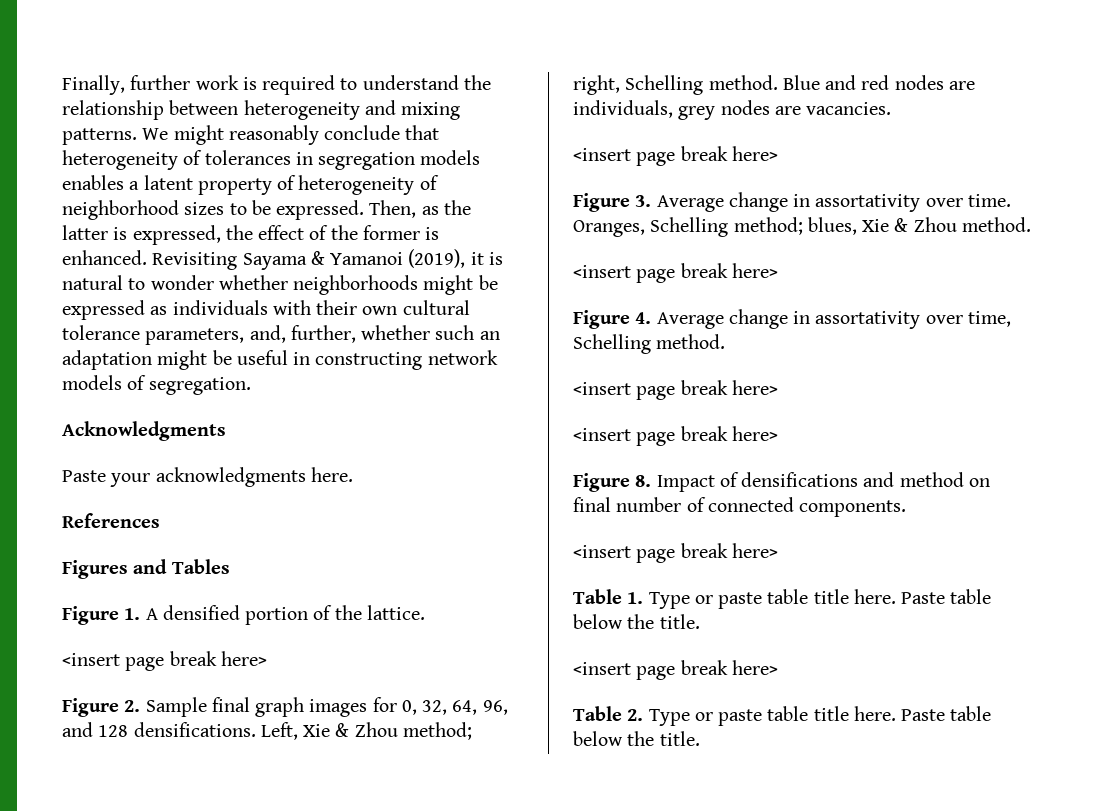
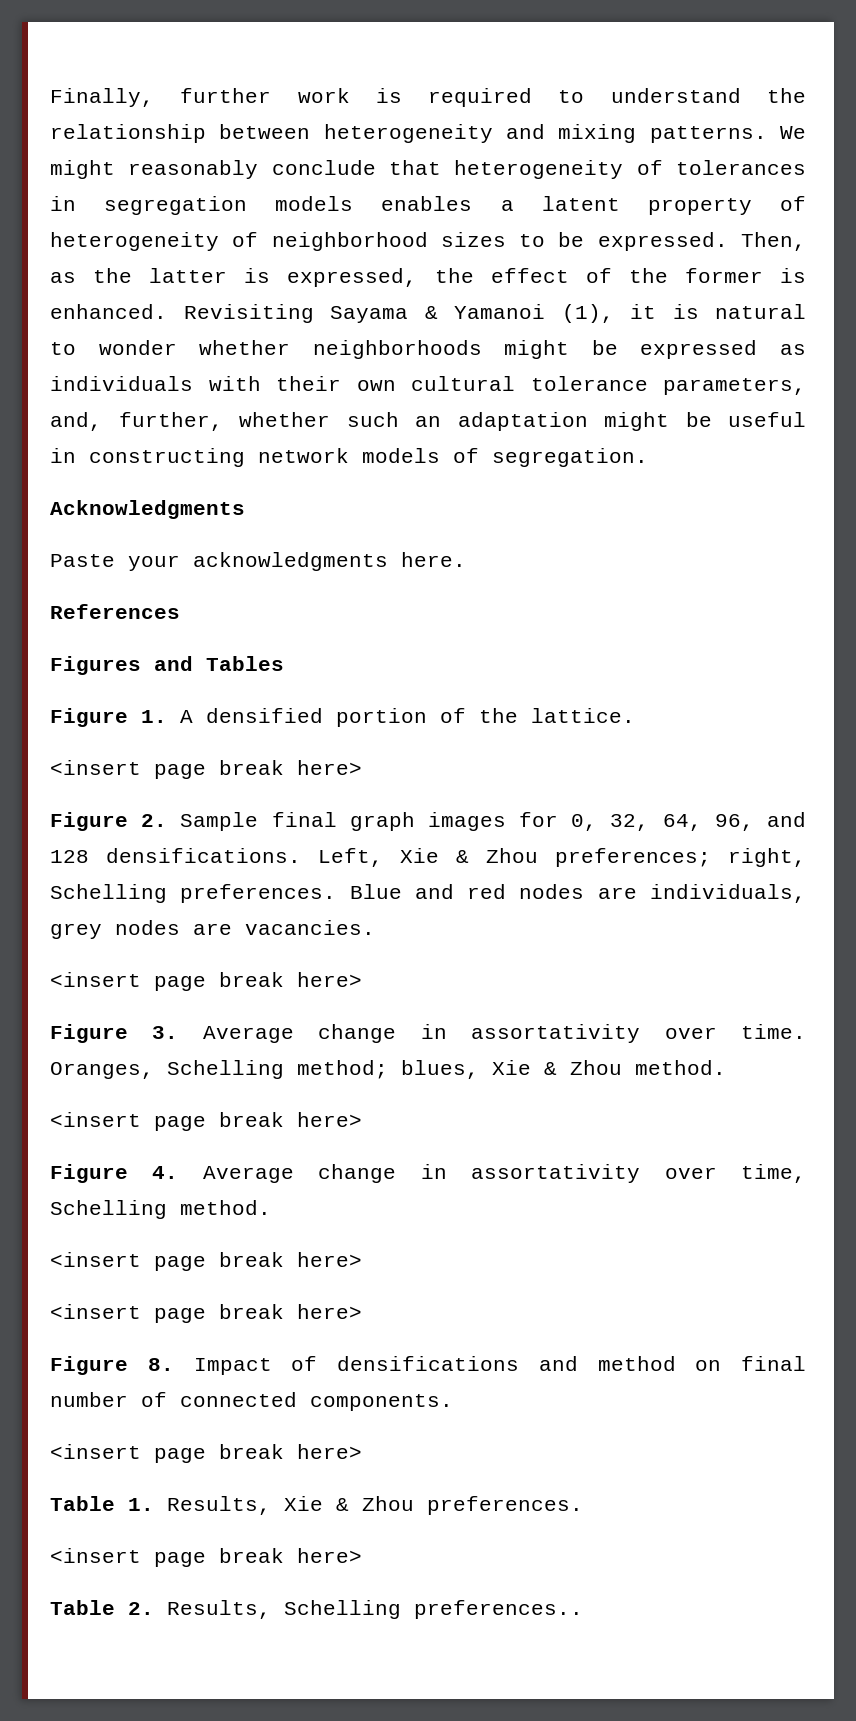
- Revisiting Sayama & Yamanoi (2019), it is natural to wonder whether neighborhoods might be expressed as individuals with their own cultural tolerance parameters, and, further, whether such an adaptation might be useful in constructing network models of segregation.
+ Revisiting Sayama & Yamanoi (1), it is natural to wonder whether neighborhoods might be expressed as individuals with their own cultural tolerance parameters, and, further, whether such an adaptation might be useful in constructing network models of segregation.
- Left, Xie & Zhou method; right, Schelling method.
+ Left, Xie & Zhou preferences; right, Schelling preferences.
- Table 1. Type or paste table title here. Paste table below the title.
+ Table 1. Results, Xie & Zhou preferences.
- Table 2. Type or paste table title here. Paste table below the title.
+ Table 2. Results, Schelling preferences..

